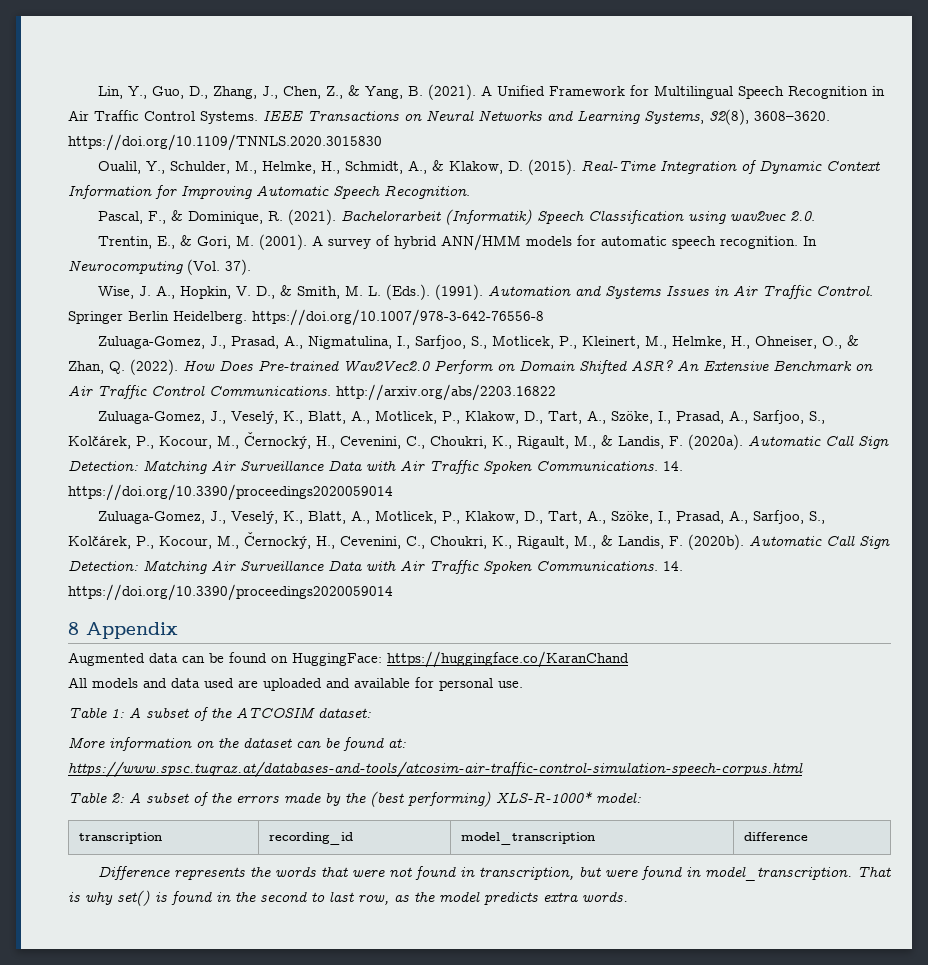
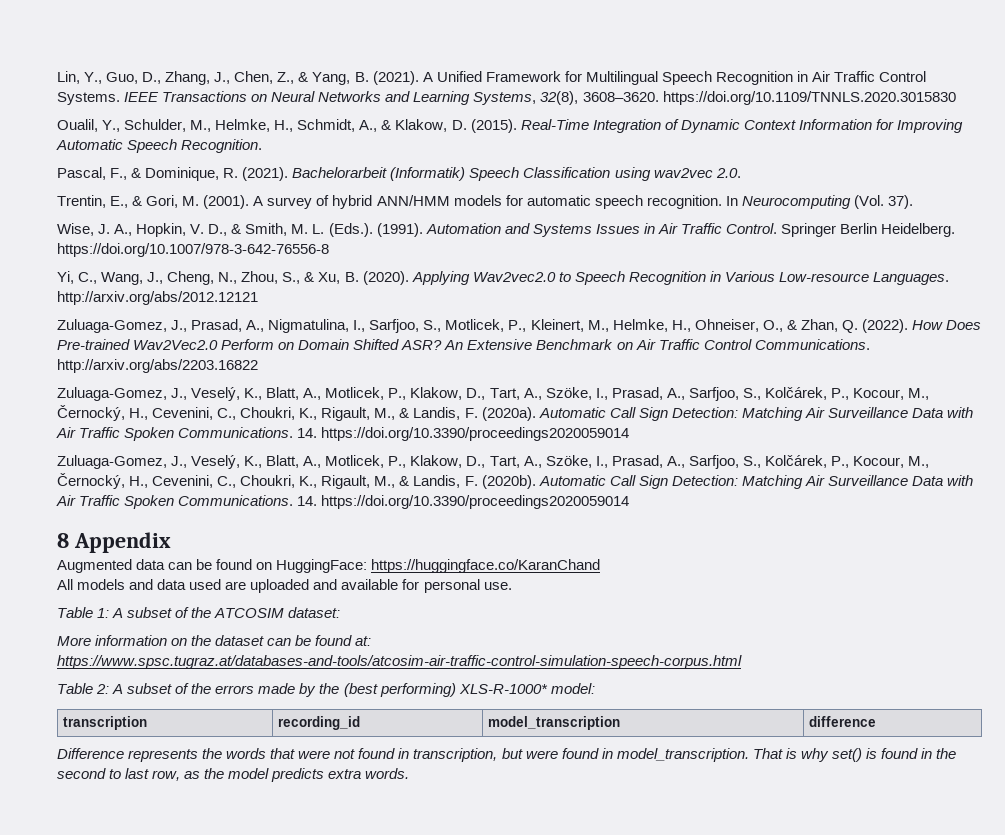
+ Yi, C., Wang, J., Cheng, N., Zhou, S., & Xu, B. (2020). Applying Wav2vec2.0 to Speech Recognition in Various Low-resource Languages. http://arxiv.org/abs/2012.12121

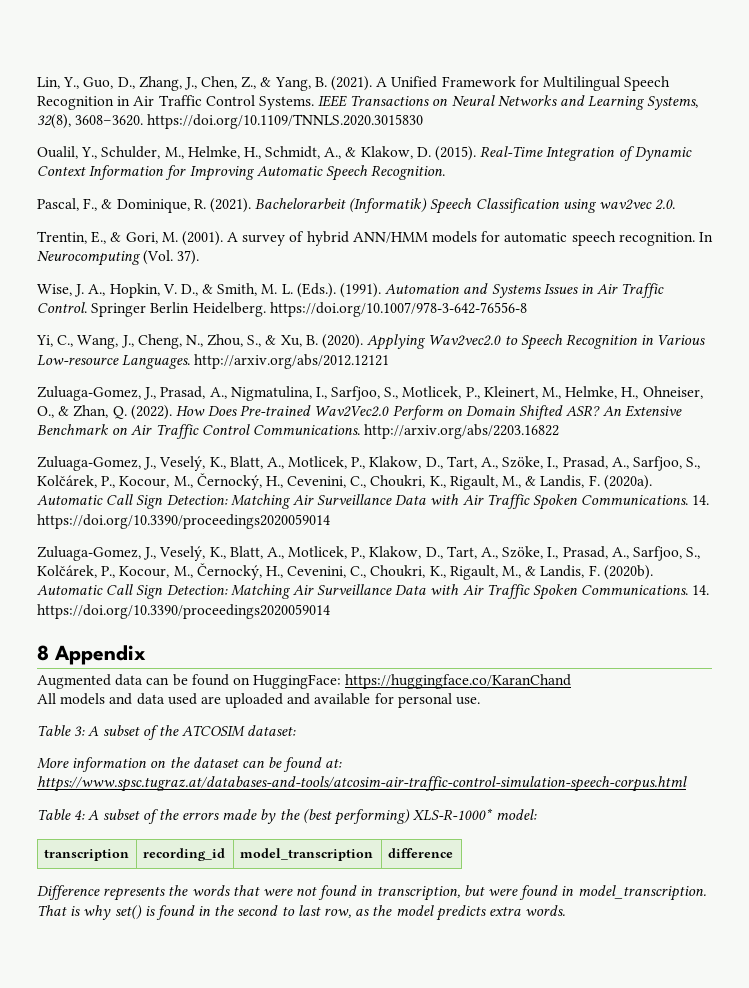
- Table 1: A subset of the ATCOSIM dataset:
+ Table 3: A subset of the ATCOSIM dataset:
- Table 2: A subset of the errors made by the (best performing) XLS-R-1000* model:
+ Table 4: A subset of the errors made by the (best performing) XLS-R-1000* model:

